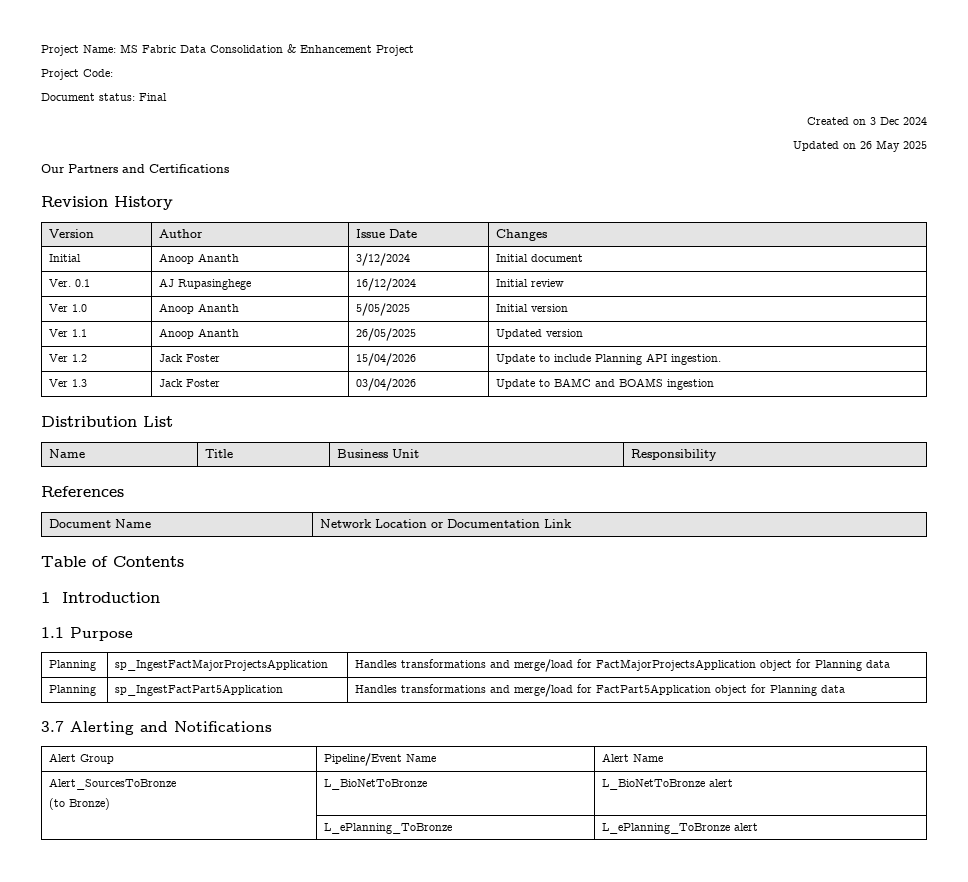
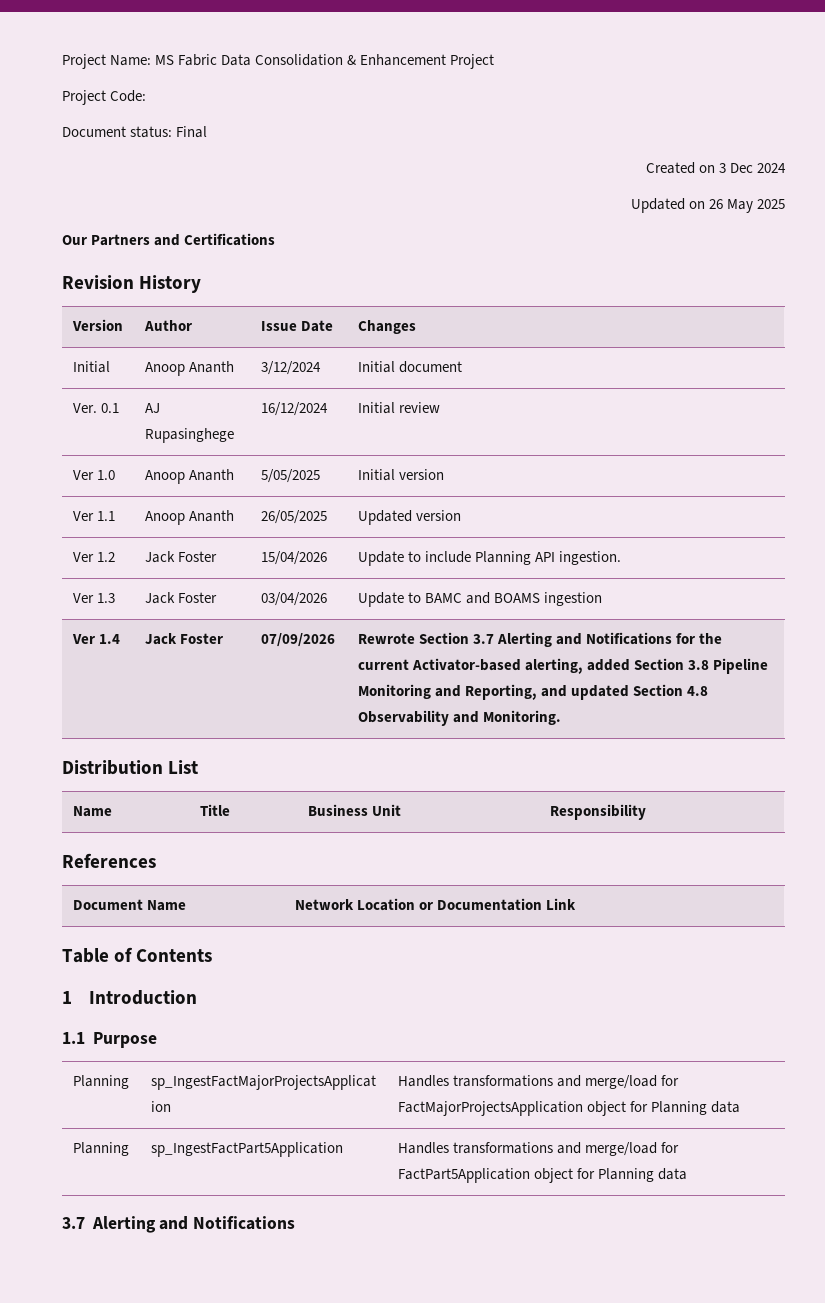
+ Ver 1.4 | Jack Foster | 07/09/2026 | Rewrote Section 3.7 Alerting and Notifications for the current Activator-based alerting, added Section 3.8 Pipeline Monitoring and Reporting, and updated Section 4.8 Observability and Monitoring.
- Alert Group | Pipeline/Event Name | Alert Name
- Alert_SourcesToBronze
- (to Bronze) | L_BioNetToBronze | L_BioNetToBronze alert
- | L_ePlanning_ToBronze | L_ePlanning_ToBronze alert

